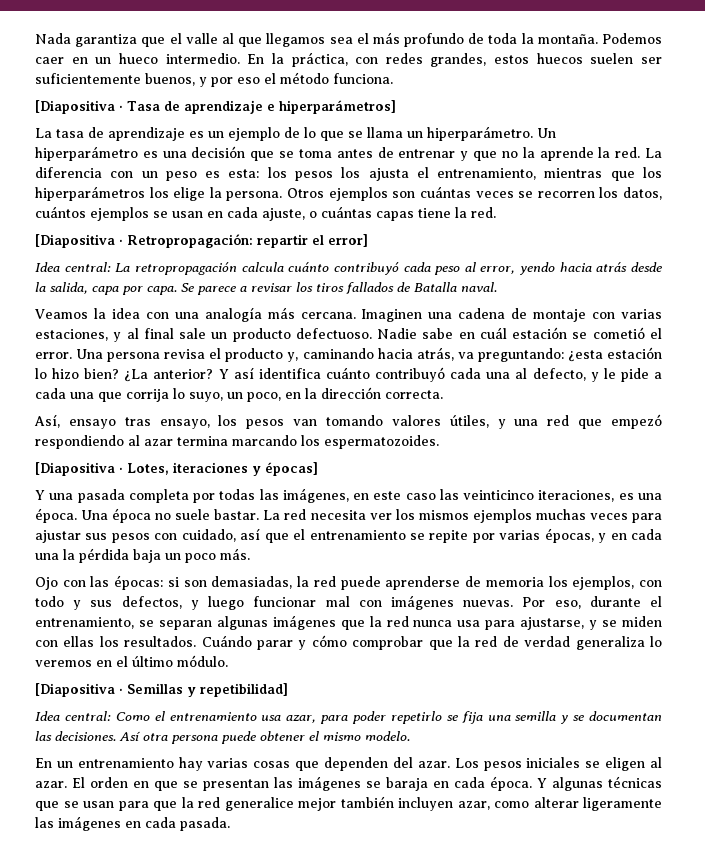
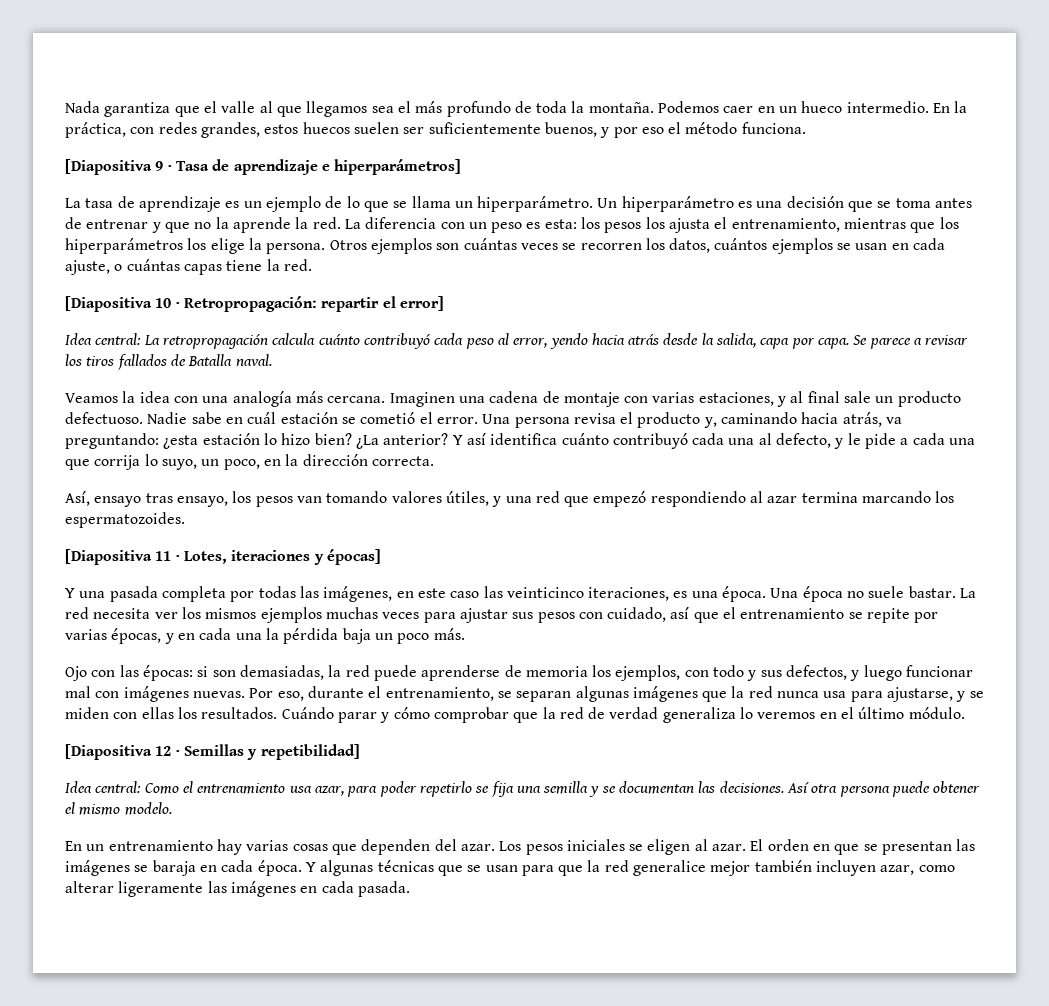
- [Diapositiva · Tasa de aprendizaje e hiperparámetros]
+ [Diapositiva 9 · Tasa de aprendizaje e hiperparámetros]
- [Diapositiva · Retropropagación: repartir el error]
+ [Diapositiva 10 · Retropropagación: repartir el error]
- [Diapositiva · Lotes, iteraciones y épocas]
+ [Diapositiva 11 · Lotes, iteraciones y épocas]
- [Diapositiva · Semillas y repetibilidad]
+ [Diapositiva 12 · Semillas y repetibilidad]

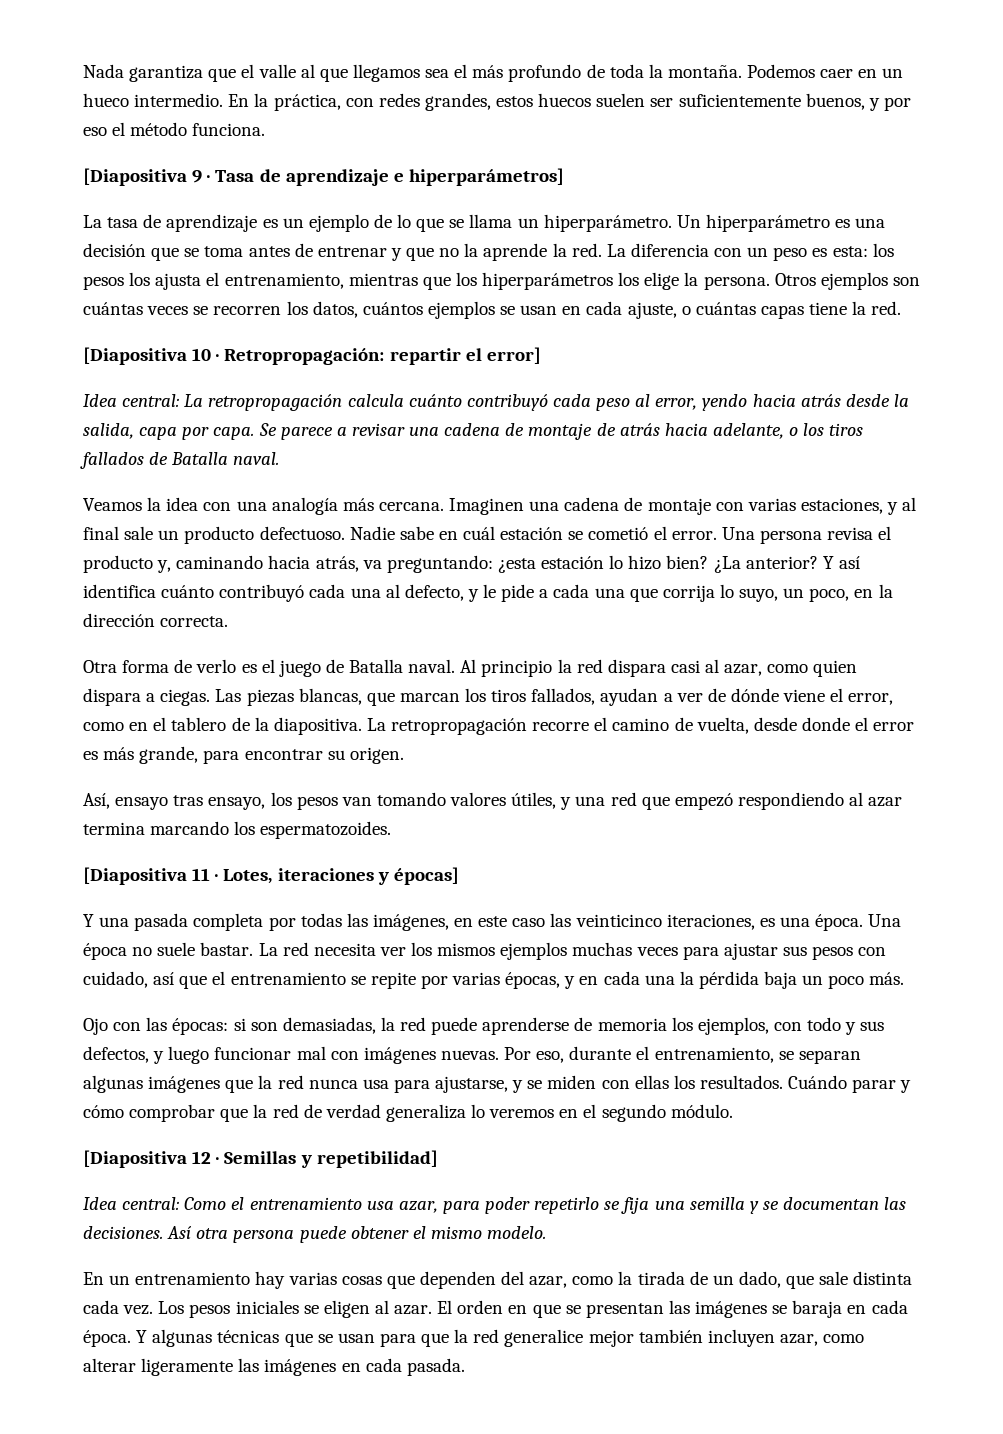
- Se parece a revisar los tiros fallados de Batalla naval.
+ Se parece a revisar una cadena de montaje de atrás hacia adelante, o los tiros fallados de Batalla naval.
+ Otra forma de verlo es el juego de Batalla naval. Al principio la red dispara casi al azar, como quien dispara a ciegas. Las piezas blancas, que marcan los tiros fallados, ayudan a ver de dónde viene el error, como en el tablero de la diapositiva. La retropropagación recorre el camino de vuelta, desde donde el error es más grande, para encontrar su origen.
- Cuándo parar y cómo comprobar que la red de verdad generaliza lo veremos en el último módulo.
+ Cuándo parar y cómo comprobar que la red de verdad generaliza lo veremos en el segundo módulo.
- En un entrenamiento hay varias cosas que dependen del azar.
+ En un entrenamiento hay varias cosas que dependen del azar, como la tirada de un dado, que sale distinta cada vez.

